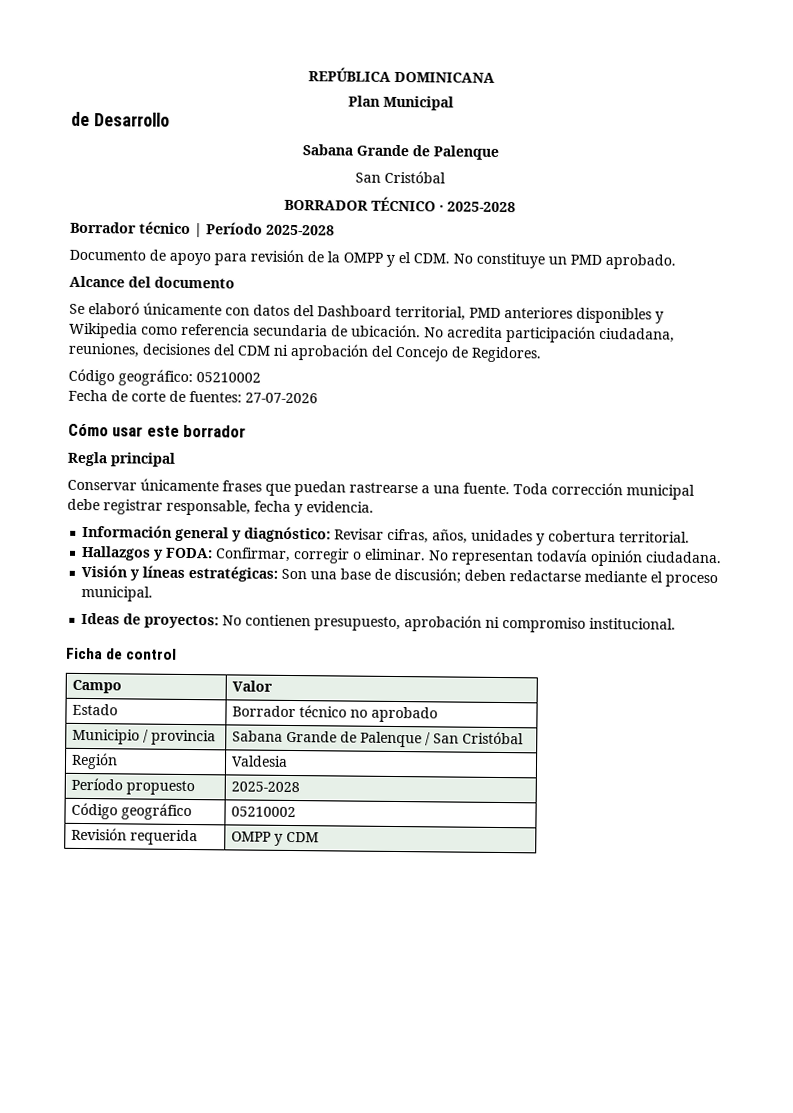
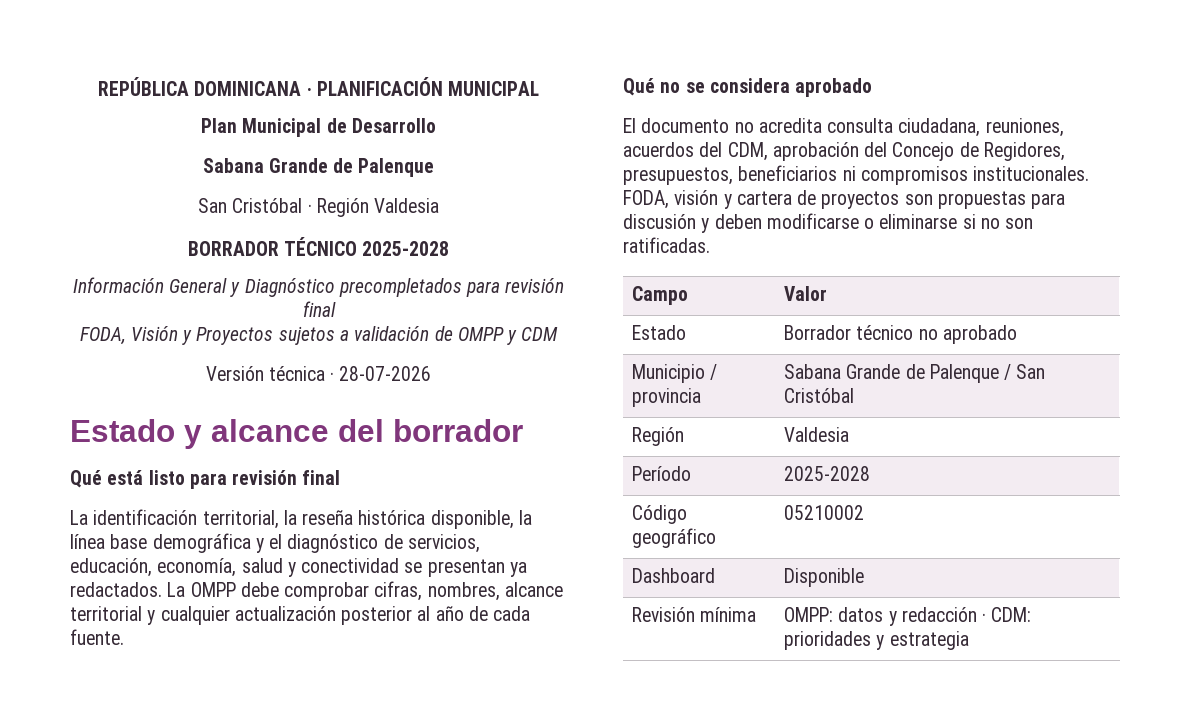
- REPÚBLICA DOMINICANA
+ REPÚBLICA DOMINICANA · PLANIFICACIÓN MUNICIPAL
- Plan Municipal
- de Desarrollo
+ Plan Municipal de Desarrollo
  Sabana Grande de Palenque
- San Cristóbal
+ San Cristóbal · Región Valdesia
- BORRADOR TÉCNICO · 2025-2028
- Borrador técnico | Período 2025-2028
- Documento de apoyo para revisión de la OMPP y el CDM. No constituye un PMD aprobado.
- Alcance del documento
- Se elaboró únicamente con datos del Dashboard territorial, PMD anteriores disponibles y Wikipedia como referencia secundaria de ubicación. No acredita participación ciudadana, reuniones, decisiones del CDM ni aprobación del Concejo de Regidores.
- Código geográfico: 05210002
- Fecha de corte de fuentes: 27-07-2026
- Cómo usar este borrador
- Regla principal
- Conservar únicamente frases que puedan rastrearse a una fuente. Toda corrección municipal debe registrar responsable, fecha y evidencia.
- Información general y diagnóstico: Revisar cifras, años, unidades y cobertura territorial.
- Hallazgos y FODA: Confirmar, corregir o eliminar. No representan todavía opinión ciudadana.
- Visión y líneas estratégicas: Son una base de discusión; deben redactarse mediante el proceso municipal.
- Ideas de proyectos: No contienen presupuesto, aprobación ni compromiso institucional.
- Ficha de control
+ BORRADOR TÉCNICO 2025-2028
+ Información General y Diagnóstico precompletados para revisión final
+ FODA, Visión y Proyectos sujetos a validación de OMPP y CDM
+ Versión técnica · 28-07-2026
+ Estado y alcance del borrador
+ Qué está listo para revisión final
+ La identificación territorial, la reseña histórica disponible, la línea base demográfica y el diagnóstico de servicios, educación, economía, salud y conectividad se presentan ya redactados. La OMPP debe comprobar cifras, nombres, alcance territorial y cualquier actualización posterior al año de cada fuente.
+ Qué no se considera aprobado
+ El documento no acredita consulta ciudadana, reuniones, acuerdos del CDM, aprobación del Concejo de Regidores, presupuestos, beneficiarios ni compromisos institucionales. FODA, visión y cartera de proyectos son propuestas para discusión y deben modificarse o eliminarse si no son ratificadas.
- Período propuesto | 2025-2028
+ Período | 2025-2028
+ Dashboard | Disponible
- Revisión requerida | OMPP y CDM
+ Revisión mínima | OMPP: datos y redacción · CDM: prioridades y estrategia

